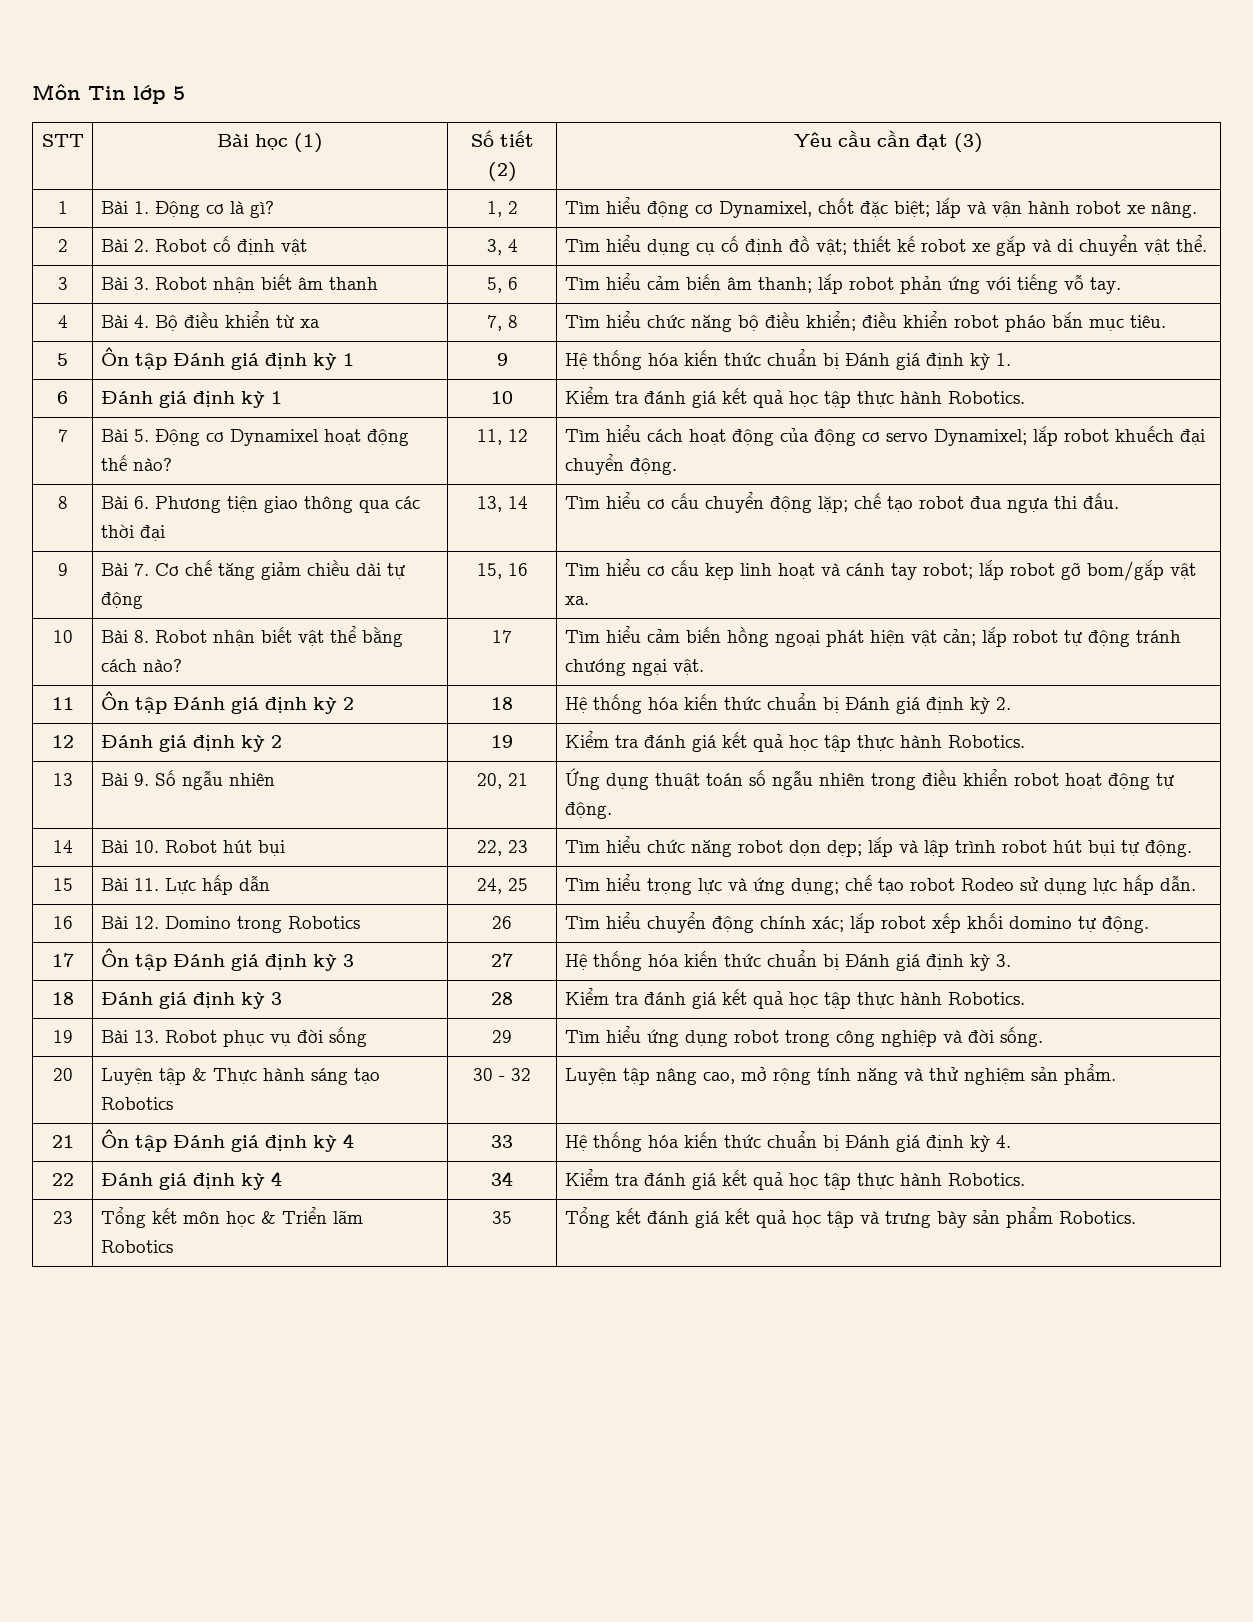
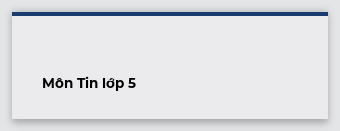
- STT | Bài học (1) | Số tiết (2) | Yêu cầu cần đạt (3)
- 1 | Bài 1. Động cơ là gì? | 1, 2 | Tìm hiểu động cơ Dynamixel, chốt đặc biệt; lắp và vận hành robot xe nâng.
- 2 | Bài 2. Robot cố định vật | 3, 4 | Tìm hiểu dụng cụ cố định đồ vật; thiết kế robot xe gắp và di chuyển vật thể.
- 3 | Bài 3. Robot nhận biết âm thanh | 5, 6 | Tìm hiểu cảm biến âm thanh; lắp robot phản ứng với tiếng vỗ tay.
- 4 | Bài 4. Bộ điều khiển từ xa | 7, 8 | Tìm hiểu chức năng bộ điều khiển; điều khiển robot pháo bắn mục tiêu.
- 5 | Ôn tập Đánh giá định kỳ 1 | 9 | Hệ thống hóa kiến thức chuẩn bị Đánh giá định kỳ 1.
- 6 | Đánh giá định kỳ 1 | 10 | Kiểm tra đánh giá kết quả học tập thực hành Robotics.
- 7 | Bài 5. Động cơ Dynamixel hoạt động thế nào? | 11, 12 | Tìm hiểu cách hoạt động của động cơ servo Dynamixel; lắp robot khuếch đại chuyển động.
- 8 | Bài 6. Phương tiện giao thông qua các thời đại | 13, 14 | Tìm hiểu cơ cấu chuyển động lặp; chế tạo robot đua ngựa thi đấu.
- 9 | Bài 7. Cơ chế tăng giảm chiều dài tự động | 15, 16 | Tìm hiểu cơ cấu kẹp linh hoạt và cánh tay robot; lắp robot gỡ bom/gắp vật xa.
- 10 | Bài 8. Robot nhận biết vật thể bằng cách nào? | 17 | Tìm hiểu cảm biến hồng ngoại phát hiện vật cản; lắp robot tự động tránh chướng ngại vật.
- 11 | Ôn tập Đánh giá định kỳ 2 | 18 | Hệ thống hóa kiến thức chuẩn bị Đánh giá định kỳ 2.
- 12 | Đánh giá định kỳ 2 | 19 | Kiểm tra đánh giá kết quả học tập thực hành Robotics.
- 13 | Bài 9. Số ngẫu nhiên | 20, 21 | Ứng dụng thuật toán số ngẫu nhiên trong điều khiển robot hoạt động tự động.
- 14 | Bài 10. Robot hút bụi | 22, 23 | Tìm hiểu chức năng robot dọn dẹp; lắp và lập trình robot hút bụi tự động.
- 15 | Bài 11. Lực hấp dẫn | 24, 25 | Tìm hiểu trọng lực và ứng dụng; chế tạo robot Rodeo sử dụng lực hấp dẫn.
- 16 | Bài 12. Domino trong Robotics | 26 | Tìm hiểu chuyển động chính xác; lắp robot xếp khối domino tự động.
- 17 | Ôn tập Đánh giá định kỳ 3 | 27 | Hệ thống hóa kiến thức chuẩn bị Đánh giá định kỳ 3.
- 18 | Đánh giá định kỳ 3 | 28 | Kiểm tra đánh giá kết quả học tập thực hành Robotics.
- 19 | Bài 13. Robot phục vụ đời sống | 29 | Tìm hiểu ứng dụng robot trong công nghiệp và đời sống.
- 20 | Luyện tập & Thực hành sáng tạo Robotics | 30 - 32 | Luyện tập nâng cao, mở rộng tính năng và thử nghiệm sản phẩm.
- 21 | Ôn tập Đánh giá định kỳ 4 | 33 | Hệ thống hóa kiến thức chuẩn bị Đánh giá định kỳ 4.
- 22 | Đánh giá định kỳ 4 | 34 | Kiểm tra đánh giá kết quả học tập thực hành Robotics.
- 23 | Tổng kết môn học & Triển lãm Robotics | 35 | Tổng kết đánh giá kết quả học tập và trưng bày sản phẩm Robotics.

